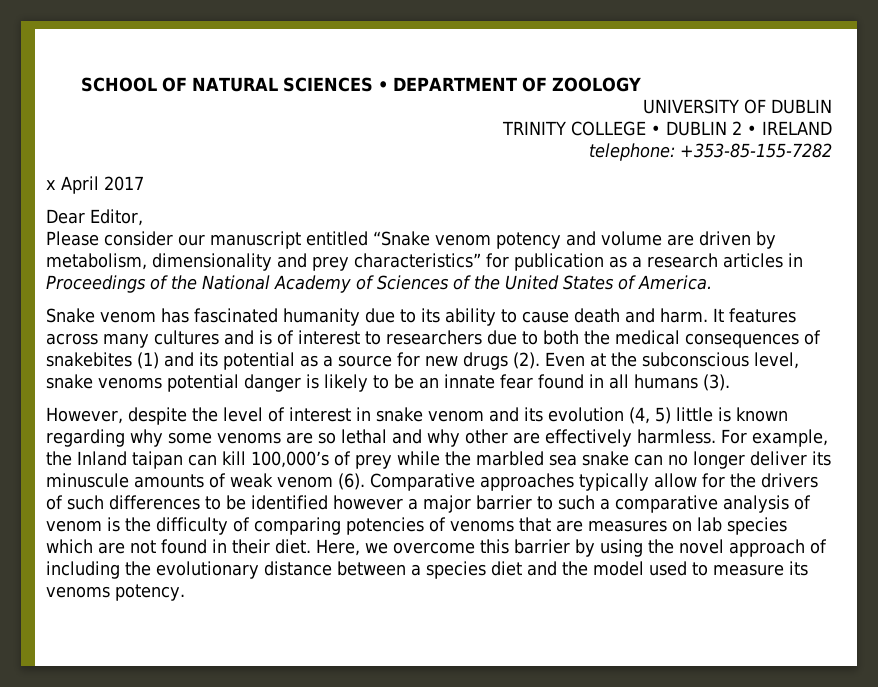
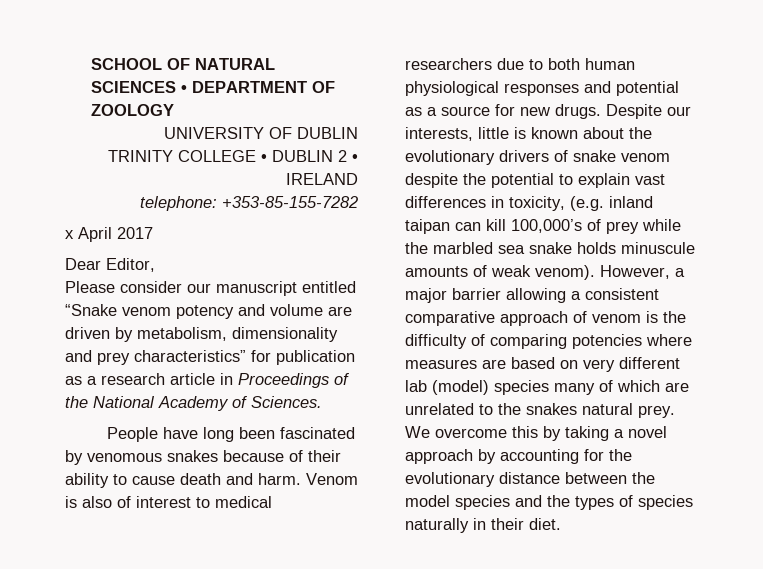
- Please consider our manuscript entitled “Snake venom potency and volume are driven by metabolism, dimensionality and prey characteristics” for publication as a research articles in Proceedings of the National Academy of Sciences of the United States of America.
- Snake venom has fascinated humanity due to its ability to cause death and harm.
+ Please consider our manuscript entitled “Snake venom potency and volume are driven by metabolism, dimensionality and prey characteristics” for publication as a research article in Proceedings of the National Academy of Sciences.
+ People have long been fascinated by venomous snakes because of their ability to cause death and harm.
- It features across many cultures and is of interest to researchers due to both the medical consequences of snakebites (1) and its potential as a source for new drugs (2). Even at the subconscious level, snake venoms potential danger is likely to be an innate fear found in all humans (3).
- However, despite the level of interest in snake venom and its evolution (4, 5) little is known regarding why some venoms are so lethal and why other are effectively harmless. For example, the Inland taipan can kill 100,000’s of prey while the marbled sea snake can no longer deliver its minuscule amounts of weak venom (6). Comparative approaches typically allow for the drivers of such differences to be identified however a major barrier to such a comparative analysis of venom is the difficulty of comparing potencies of venoms that are measures on lab species which are not found in their diet. Here, we overcome this barrier by using the novel approach of including the evolutionary distance between a species diet and the model used to measure its venoms potency.
+ Venom is also of interest to medical researchers due to both human physiological responses and potential as a source for new drugs. Despite our interests, little is known about the evolutionary drivers of snake venom despite the potential to explain vast differences in toxicity, (e.g. inland taipan can kill 100,000’s of prey while the marbled sea snake holds minuscule amounts of weak venom). However, a major barrier allowing a consistent comparative approach of venom is the difficulty of comparing potencies where measures are based on very different lab (model) species many of which are unrelated to the snakes natural prey. We overcome this by taking a novel approach by accounting for the evolutionary distance between the model species and the types of species naturally in their diet.

